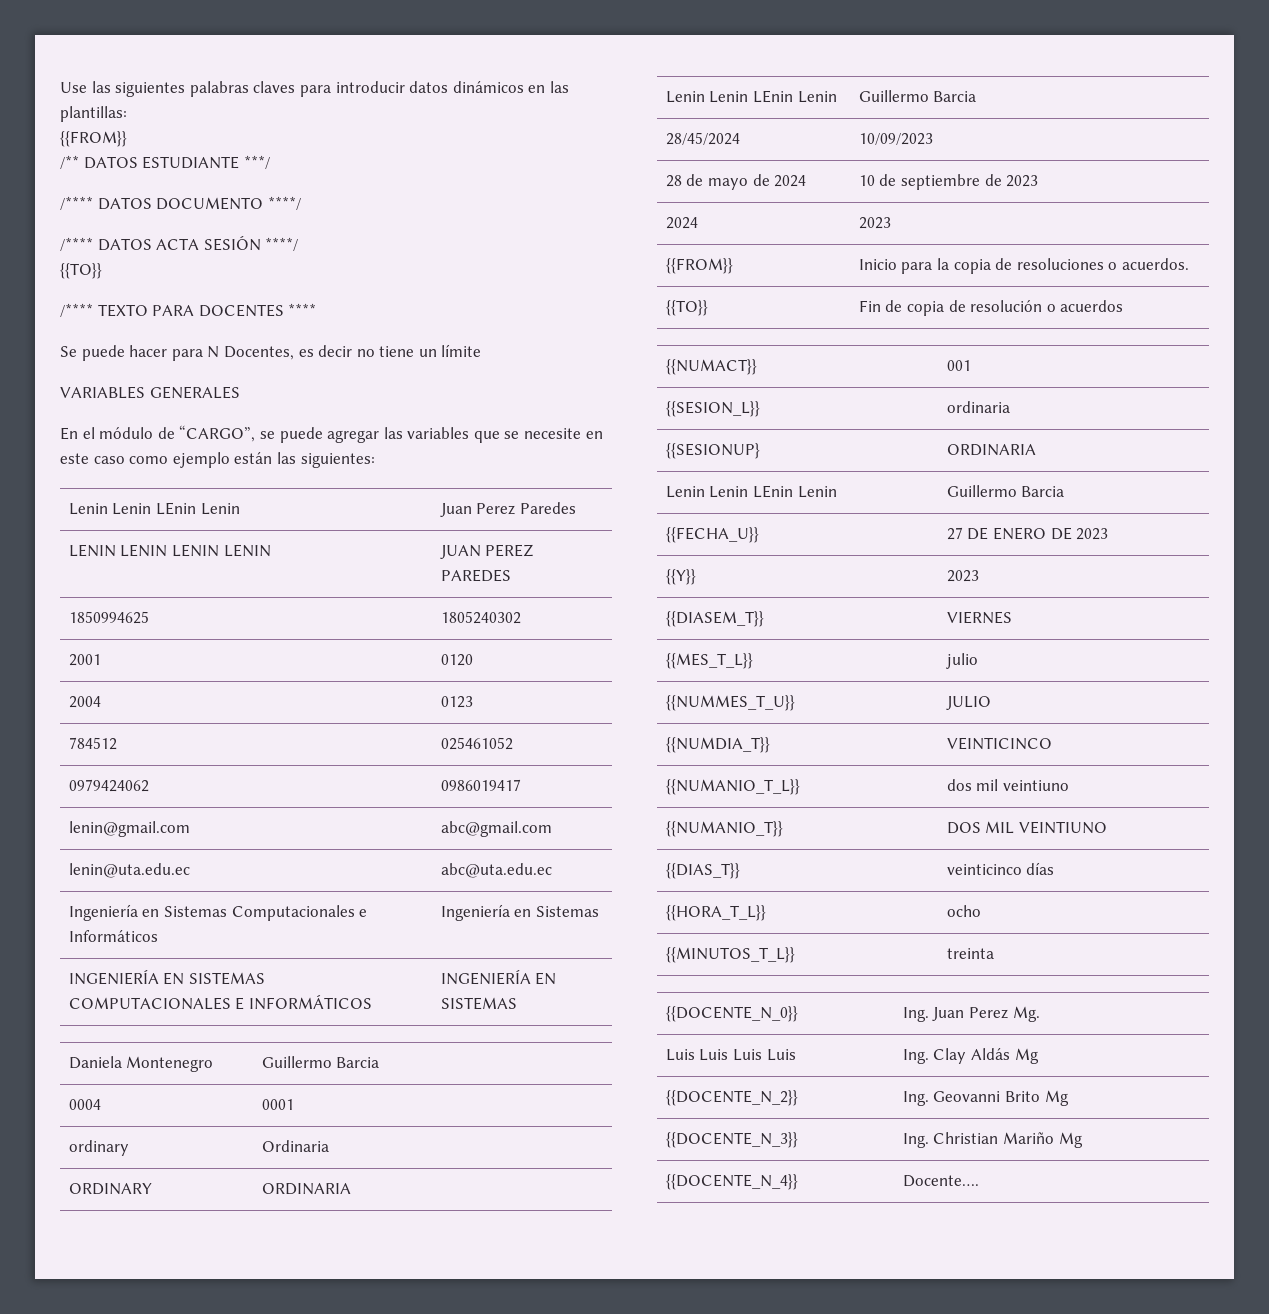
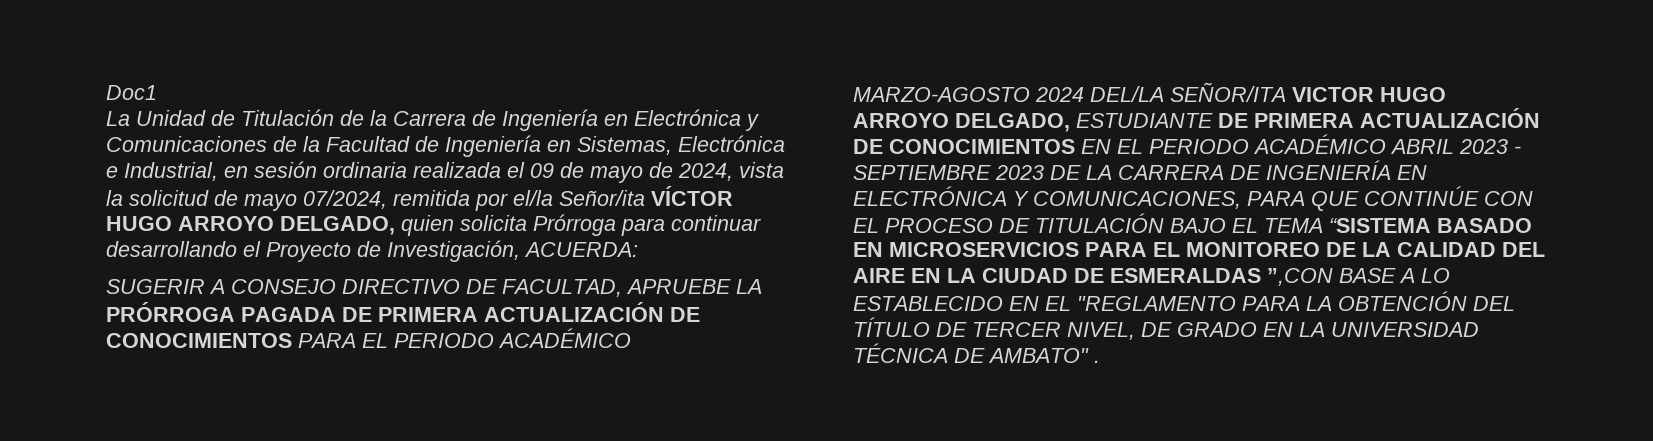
- Use las siguientes palabras claves para introducir datos dinámicos en las plantillas:
- {{FROM}}
- /** DATOS ESTUDIANTE ***/
- /**** DATOS DOCUMENTO ****/
- /**** DATOS ACTA SESIÓN ****/
- {{TO}}
- /**** TEXTO PARA DOCENTES ****
- Se puede hacer para N Docentes, es decir no tiene un límite
- VARIABLES GENERALES
- En el módulo de “CARGO”, se puede agregar las variables que se necesite en este caso como ejemplo están las siguientes:
- Lenin Lenin LEnin Lenin | Juan Perez Paredes
- LENIN LENIN LENIN LENIN | JUAN PEREZ PAREDES
- 1850994625 | 1805240302
- 2001 | 0120
- 2004 | 0123
- 784512 | 025461052
- 0979424062 | 0986019417
- lenin@gmail.com | abc@gmail.com
- lenin@uta.edu.ec | abc@uta.edu.ec
- Ingeniería en Sistemas Computacionales e Informáticos | Ingeniería en Sistemas
- INGENIERÍA EN SISTEMAS COMPUTACIONALES E INFORMÁTICOS | INGENIERÍA EN SISTEMAS
- Daniela Montenegro | Guillermo Barcia
- 0004 | 0001
- ordinary | Ordinaria
- ORDINARY | ORDINARIA
- Lenin Lenin LEnin Lenin | Guillermo Barcia
- 28/45/2024 | 10/09/2023
- 28 de mayo de 2024 | 10 de septiembre de 2023
- 2024 | 2023
- {{FROM}} | Inicio para la copia de resoluciones o acuerdos.
- {{TO}} | Fin de copia de resolución o acuerdos
- {{NUMACT}} | 001
- {{SESION_L}} | ordinaria
- {{SESIONUP} | ORDINARIA
- Lenin Lenin LEnin Lenin | Guillermo Barcia
- {{FECHA_U}} | 27 DE ENERO DE 2023
- {{Y}} | 2023
- {{DIASEM_T}} | VIERNES
- {{MES_T_L}} | julio
- {{NUMMES_T_U}} | JULIO
- {{NUMDIA_T}} | VEINTICINCO
- {{NUMANIO_T_L}} | dos mil veintiuno
- {{NUMANIO_T}} | DOS MIL VEINTIUNO
- {{DIAS_T}} | veinticinco días
- {{HORA_T_L}} | ocho
- {{MINUTOS_T_L}} | treinta
- {{DOCENTE_N_0}} | Ing. Juan Perez Mg.
- Luis Luis Luis Luis | Ing. Clay Aldás Mg
- {{DOCENTE_N_2}} | Ing. Geovanni Brito Mg
- {{DOCENTE_N_3}} | Ing. Christian Mariño Mg
- {{DOCENTE_N_4}} | Docente….
+ Doc1
+ La Unidad de Titulación de la Carrera de Ingeniería en Electrónica y Comunicaciones de la Facultad de Ingeniería en Sistemas, Electrónica e Industrial, en sesión ordinaria realizada el 09 de mayo de 2024, vista la solicitud de mayo 07/2024, remitida por el/la Señor/ita VÍCTOR HUGO ARROYO DELGADO, quien solicita Prórroga para continuar desarrollando el Proyecto de Investigación, ACUERDA:
+ SUGERIR A CONSEJO DIRECTIVO DE FACULTAD, APRUEBE LA PRÓRROGA PAGADA DE PRIMERA ACTUALIZACIÓN DE CONOCIMIENTOS PARA EL PERIODO ACADÉMICO MARZO-AGOSTO 2024 DEL/LA SEÑOR/ITA VICTOR HUGO ARROYO DELGADO, ESTUDIANTE DE PRIMERA ACTUALIZACIÓN DE CONOCIMIENTOS EN EL PERIODO ACADÉMICO ABRIL 2023 - SEPTIEMBRE 2023 DE LA CARRERA DE INGENIERÍA EN ELECTRÓNICA Y COMUNICACIONES, PARA QUE CONTINÚE CON EL PROCESO DE TITULACIÓN BAJO EL TEMA “SISTEMA BASADO EN MICROSERVICIOS PARA EL MONITOREO DE LA CALIDAD DEL AIRE EN LA CIUDAD DE ESMERALDAS ”,CON BASE A LO ESTABLECIDO EN EL "REGLAMENTO PARA LA OBTENCIÓN DEL TÍTULO DE TERCER NIVEL, DE GRADO EN LA UNIVERSIDAD TÉCNICA DE AMBATO" .

